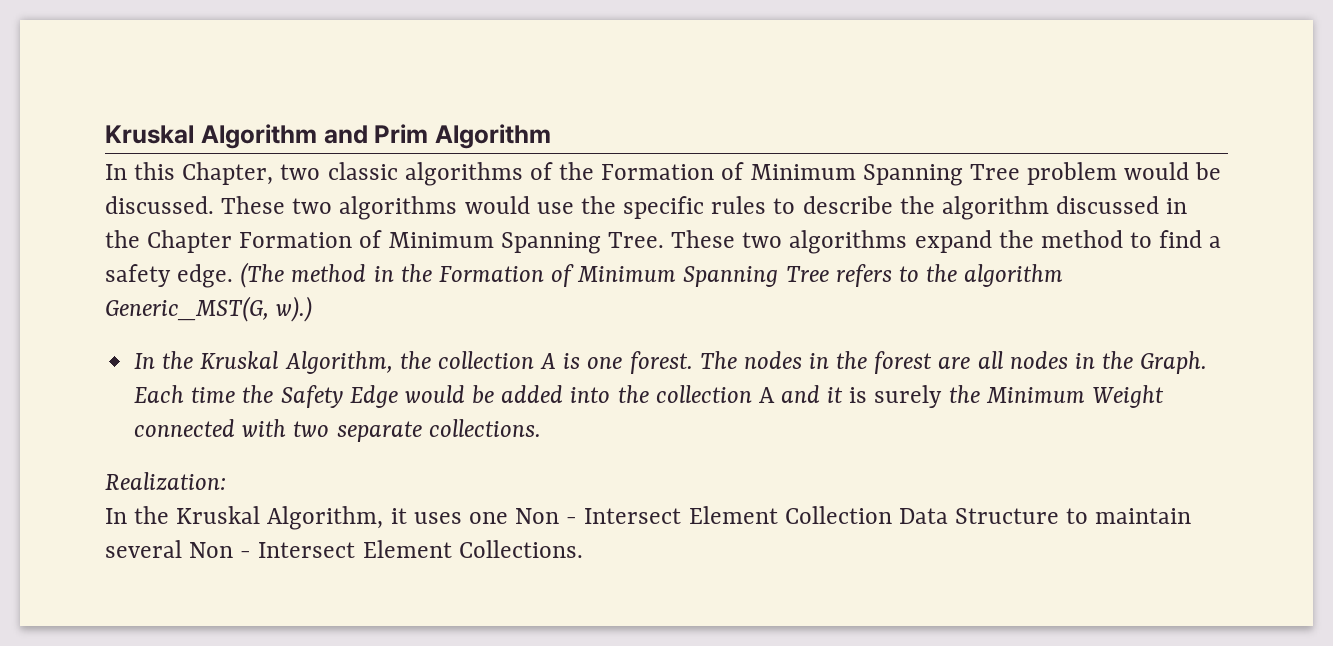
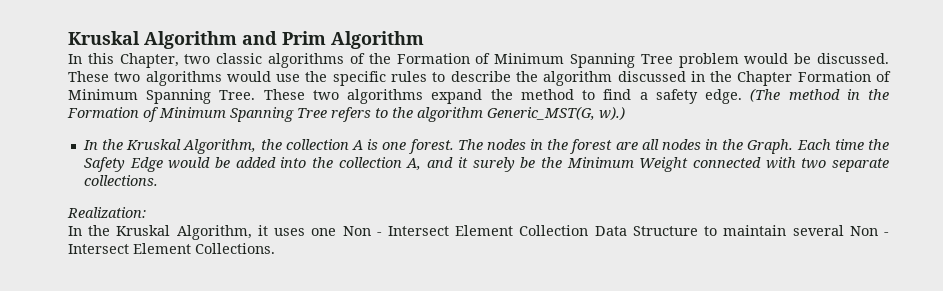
- Each time the Safety Edge would be added into the collection A and it is surely the Minimum Weight connected with two separate collections.
+ Each time the Safety Edge would be added into the collection A, and it surely be the Minimum Weight connected with two separate collections.

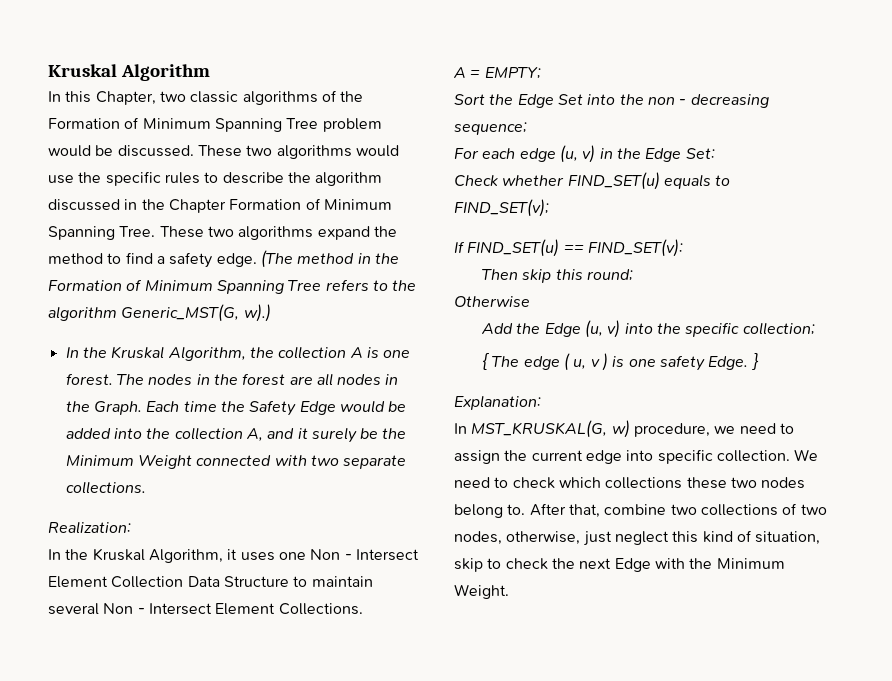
- Kruskal Algorithm and Prim Algorithm
+ Kruskal Algorithm
+ A = EMPTY;
+ Sort the Edge Set into the non - decreasing sequence;
+ For each edge (u, v) in the Edge Set:
+ Check whether FIND_SET(u) equals to FIND_SET(v);
+ If FIND_SET(u) == FIND_SET(v):
+ Then skip this round;
+ Otherwise
+ Add the Edge (u, v) into the specific collection;
+ { The edge ( u, v ) is one safety Edge. }
+ Explanation:
+ In MST_KRUSKAL(G, w) procedure, we need to assign the current edge into specific collection. We need to check which collections these two nodes belong to. After that, combine two collections of two nodes, otherwise, just neglect this kind of situation, skip to check the next Edge with the Minimum Weight.

